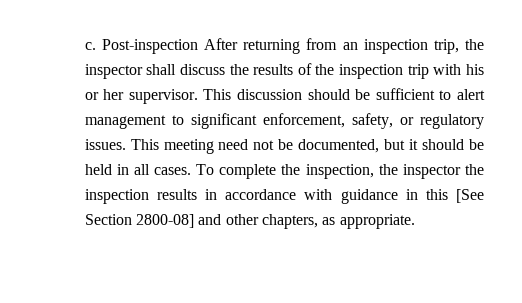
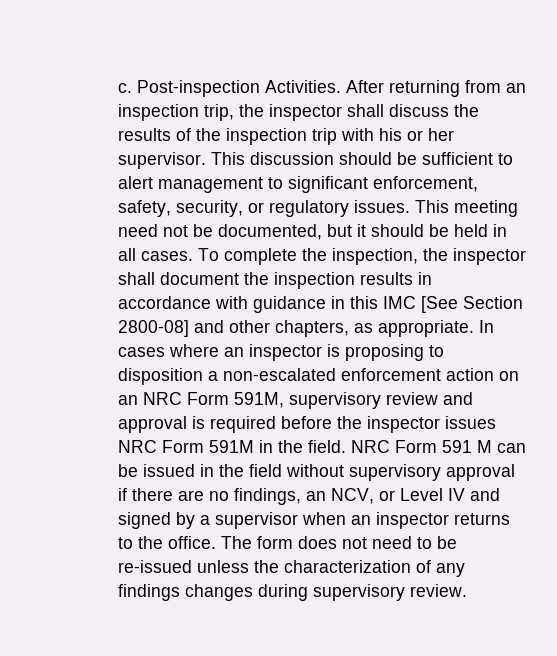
- Post-inspection After returning from an inspection trip, the inspector shall discuss the results of the inspection trip with his or her supervisor.
+ Post-inspection Activities. After returning from an inspection trip, the inspector shall discuss the results of the inspection trip with his or her supervisor.
- This discussion should be sufficient to alert management to significant enforcement, safety, or regulatory issues.
+ This discussion should be sufficient to alert management to significant enforcement, safety, security, or regulatory issues.
- To complete the inspection, the inspector the inspection results in accordance with guidance in this [See Section 2800-08] and other chapters, as appropriate.
+ To complete the inspection, the inspector shall document the inspection results in accordance with guidance in this IMC [See Section 2800-08] and other chapters, as appropriate.
+ In cases where an inspector is proposing to disposition a non-escalated enforcement action on an NRC Form 591M, supervisory review and approval is required before the inspector issues NRC Form 591M in the field. NRC Form 591 M can be issued in the field without supervisory approval if there are no findings, an NCV, or Level IV and signed by a supervisor when an inspector returns to the office. The form does not need to be re-issued unless the characterization of any findings changes during supervisory review.

